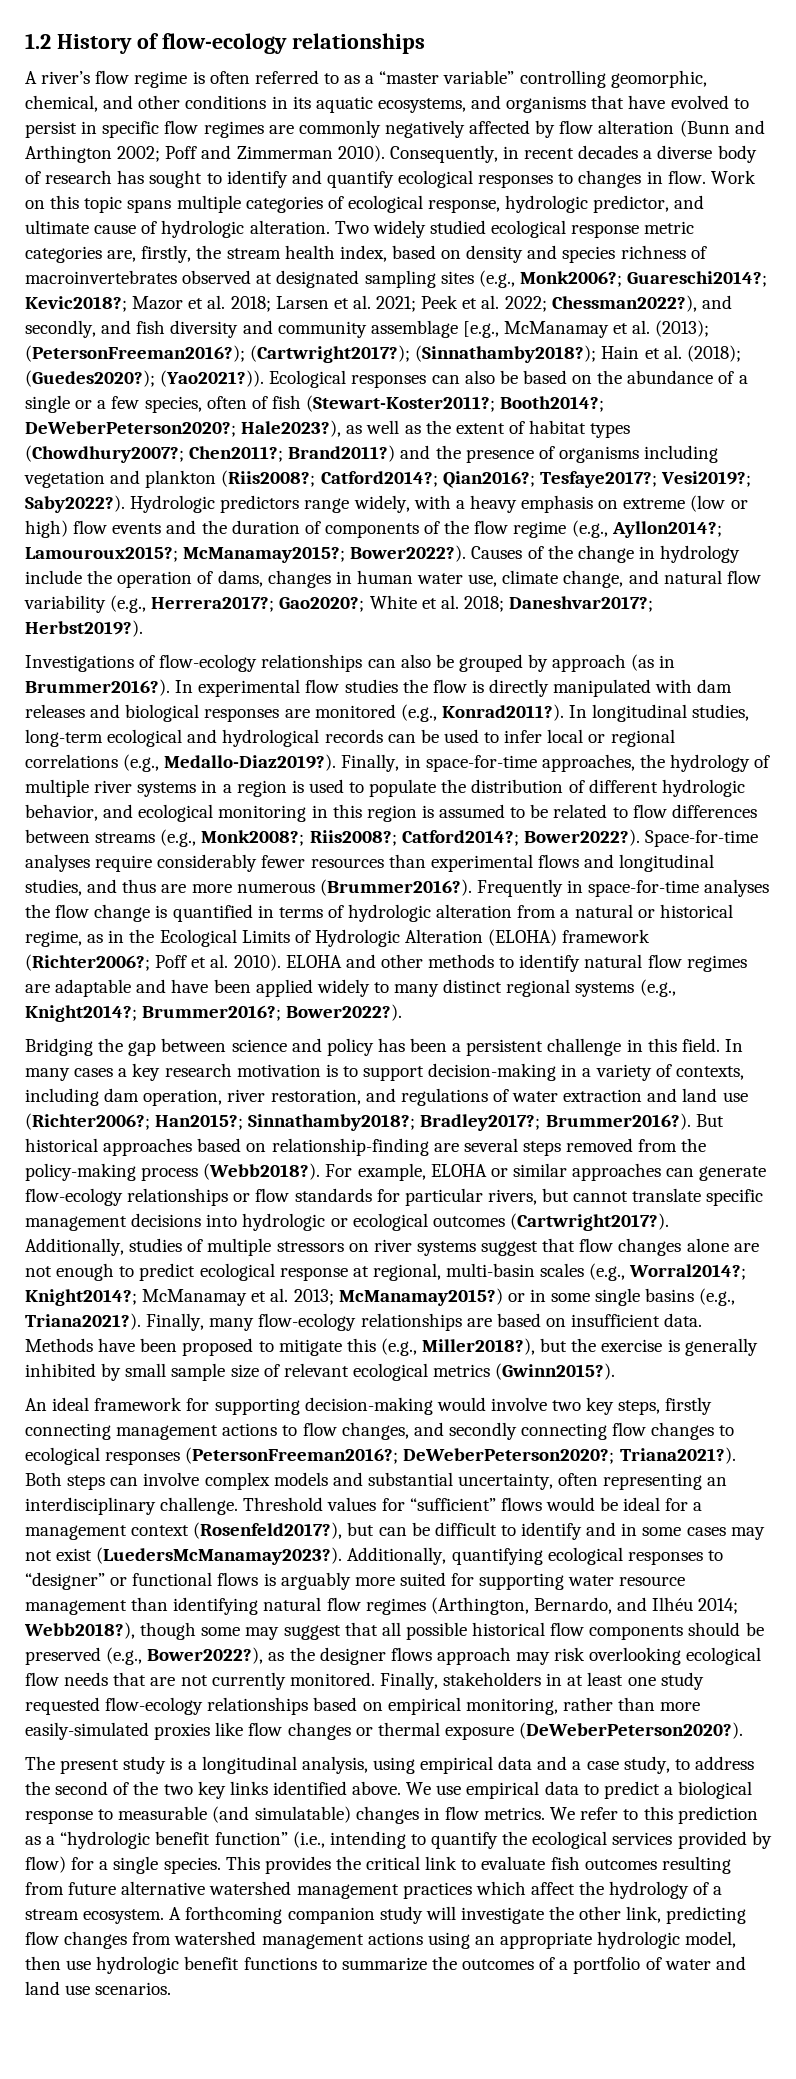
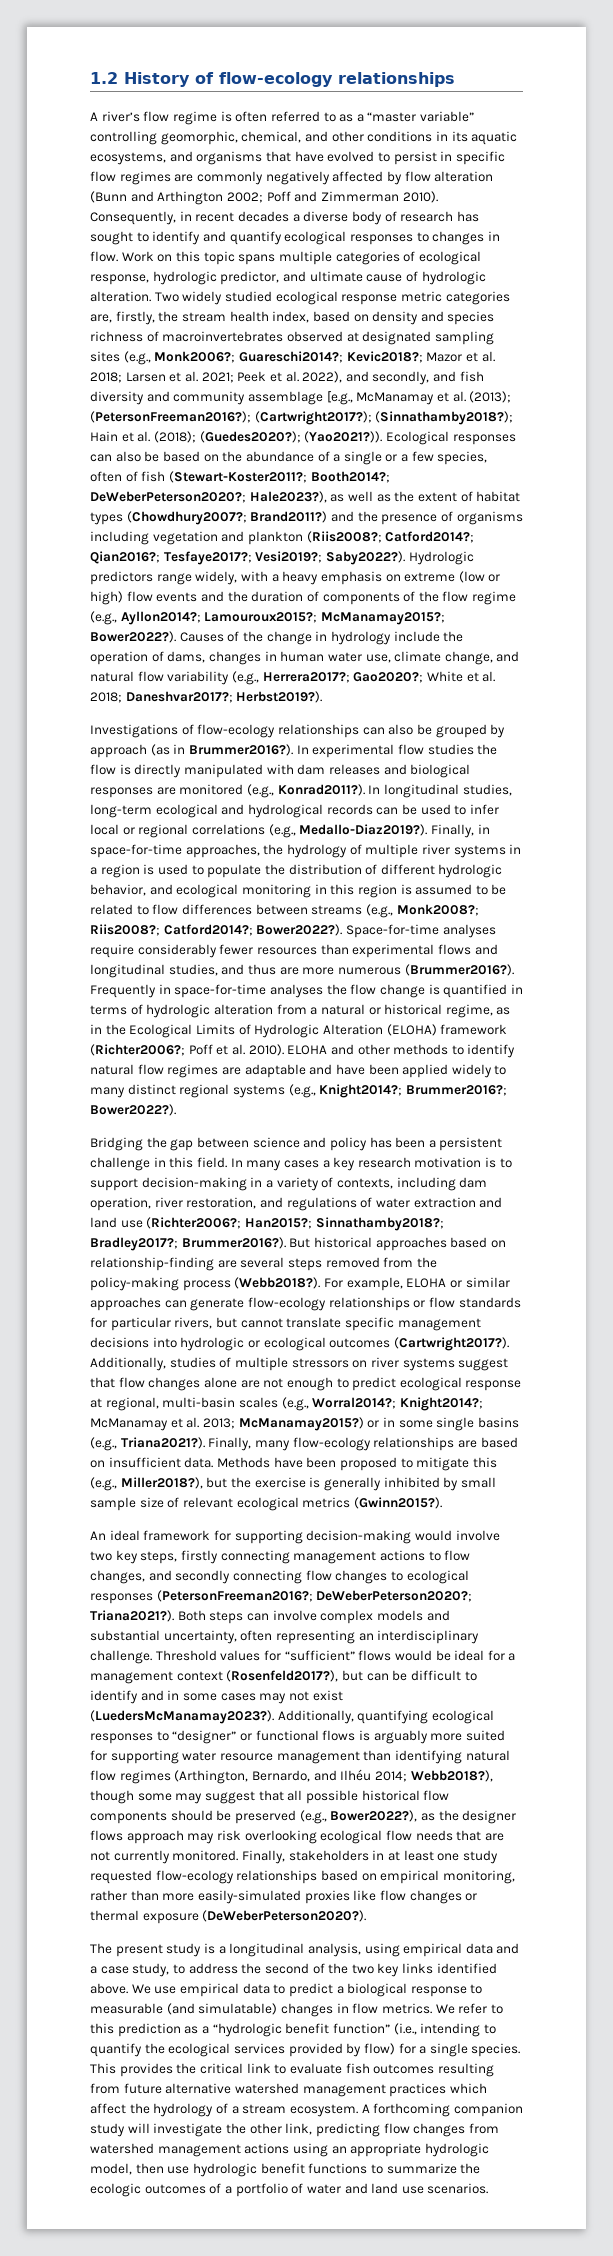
- Peek et al. 2022; Chessman2022?), and secondly, and fish diversity and community assemblage [e.g., McManamay et al. (2013);
+ Peek et al. 2022), and secondly, and fish diversity and community assemblage [e.g., McManamay et al. (2013);
- Ecological responses can also be based on the abundance of a single or a few species, often of fish (Stewart-Koster2011?; Booth2014?; DeWeberPeterson2020?; Hale2023?), as well as the extent of habitat types (Chowdhury2007?; Chen2011?; Brand2011?) and the presence of organisms including vegetation and plankton (Riis2008?; Catford2014?; Qian2016?; Tesfaye2017?; Vesi2019?; Saby2022?).
+ Ecological responses can also be based on the abundance of a single or a few species, often of fish (Stewart-Koster2011?; Booth2014?; DeWeberPeterson2020?; Hale2023?), as well as the extent of habitat types (Chowdhury2007?; Brand2011?) and the presence of organisms including vegetation and plankton (Riis2008?; Catford2014?; Qian2016?; Tesfaye2017?; Vesi2019?; Saby2022?).
- A forthcoming companion study will investigate the other link, predicting flow changes from watershed management actions using an appropriate hydrologic model, then use hydrologic benefit functions to summarize the outcomes of a portfolio of water and land use scenarios.
+ A forthcoming companion study will investigate the other link, predicting flow changes from watershed management actions using an appropriate hydrologic model, then use hydrologic benefit functions to summarize the ecologic outcomes of a portfolio of water and land use scenarios.

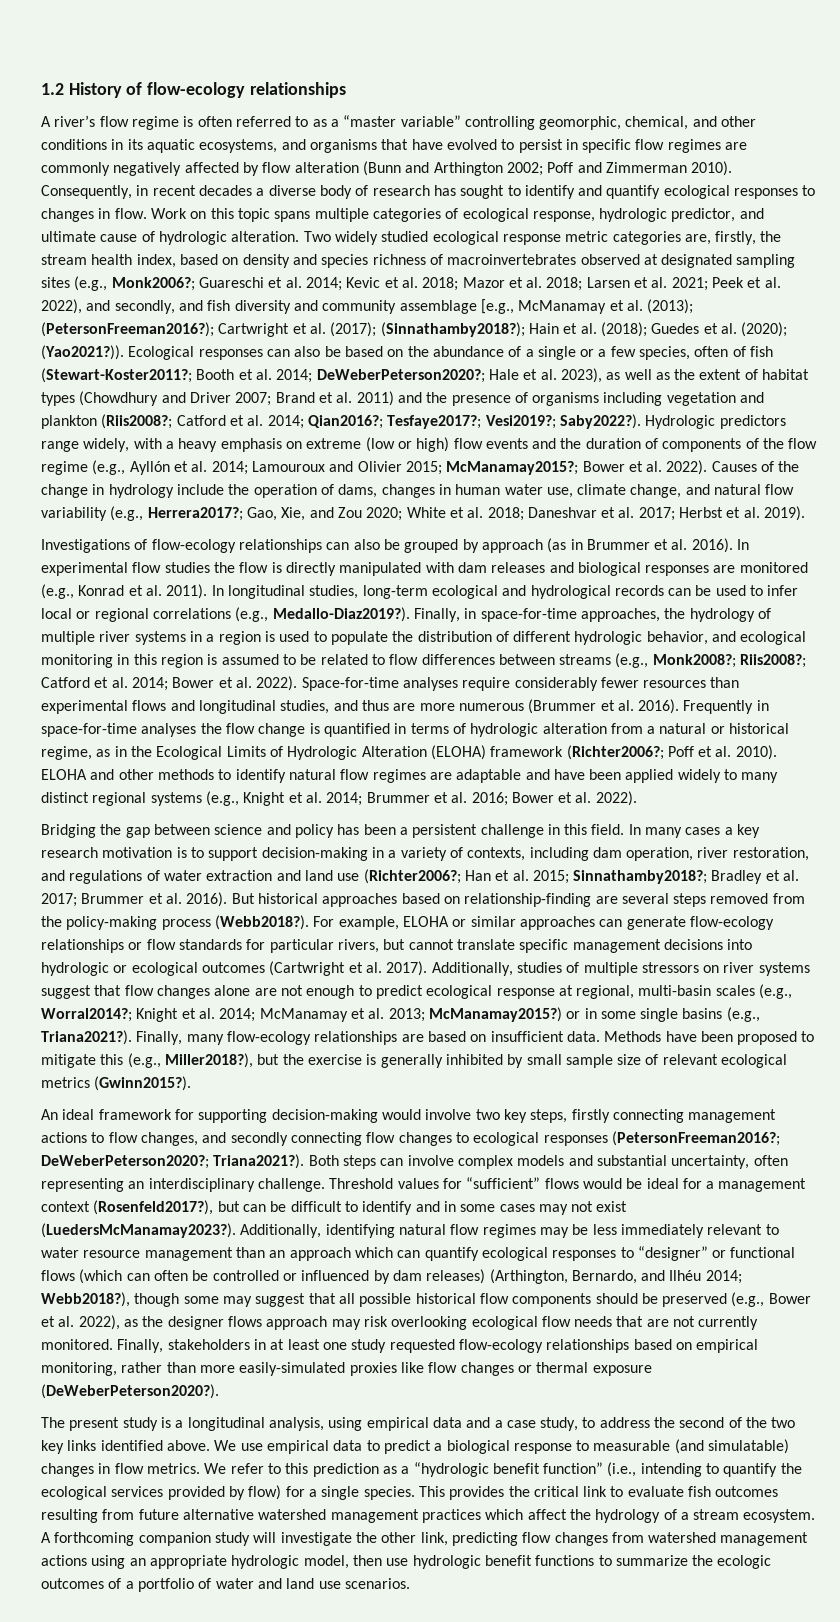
- Two widely studied ecological response metric categories are, firstly, the stream health index, based on density and species richness of macroinvertebrates observed at designated sampling sites (e.g., Monk2006?; Guareschi2014?; Kevic2018?; Mazor et al. 2018; Larsen et al. 2021; Peek et al. 2022), and secondly, and fish diversity and community assemblage [e.g., McManamay et al. (2013); (PetersonFreeman2016?); (Cartwright2017?); (Sinnathamby2018?); Hain et al. (2018); (Guedes2020?); (Yao2021?)).
+ Two widely studied ecological response metric categories are, firstly, the stream health index, based on density and species richness of macroinvertebrates observed at designated sampling sites (e.g., Monk2006?; Guareschi et al. 2014; Kevic et al. 2018; Mazor et al. 2018; Larsen et al. 2021; Peek et al. 2022), and secondly, and fish diversity and community assemblage [e.g., McManamay et al. (2013); (PetersonFreeman2016?); Cartwright et al. (2017); (Sinnathamby2018?); Hain et al. (2018); Guedes et al. (2020); (Yao2021?)).
- Ecological responses can also be based on the abundance of a single or a few species, often of fish (Stewart-Koster2011?; Booth2014?; DeWeberPeterson2020?; Hale2023?), as well as the extent of habitat types (Chowdhury2007?; Brand2011?) and the presence of organisms including vegetation and plankton (Riis2008?; Catford2014?; Qian2016?; Tesfaye2017?; Vesi2019?; Saby2022?).
+ Ecological responses can also be based on the abundance of a single or a few species, often of fish (Stewart-Koster2011?; Booth et al. 2014; DeWeberPeterson2020?; Hale et al. 2023), as well as the extent of habitat types (Chowdhury and Driver 2007; Brand et al. 2011) and the presence of organisms including vegetation and plankton (Riis2008?; Catford et al. 2014; Qian2016?; Tesfaye2017?; Vesi2019?; Saby2022?).
- Hydrologic predictors range widely, with a heavy emphasis on extreme (low or high) flow events and the duration of components of the flow regime (e.g., Ayllon2014?; Lamouroux2015?; McManamay2015?; Bower2022?).
+ Hydrologic predictors range widely, with a heavy emphasis on extreme (low or high) flow events and the duration of components of the flow regime (e.g., Ayllón et al. 2014; Lamouroux and Olivier 2015; McManamay2015?; Bower et al. 2022).
- Causes of the change in hydrology include the operation of dams, changes in human water use, climate change, and natural flow variability (e.g., Herrera2017?; Gao2020?; White et al. 2018; Daneshvar2017?; Herbst2019?).
+ Causes of the change in hydrology include the operation of dams, changes in human water use, climate change, and natural flow variability (e.g., Herrera2017?; Gao, Xie, and Zou 2020; White et al. 2018; Daneshvar et al. 2017; Herbst et al. 2019).
- Investigations of flow-ecology relationships can also be grouped by approach (as in Brummer2016?).
+ Investigations of flow-ecology relationships can also be grouped by approach (as in Brummer et al. 2016).
- In experimental flow studies the flow is directly manipulated with dam releases and biological responses are monitored (e.g., Konrad2011?).
+ In experimental flow studies the flow is directly manipulated with dam releases and biological responses are monitored (e.g., Konrad et al. 2011).
- Finally, in space-for-time approaches, the hydrology of multiple river systems in a region is used to populate the distribution of different hydrologic behavior, and ecological monitoring in this region is assumed to be related to flow differences between streams (e.g., Monk2008?; Riis2008?; Catford2014?; Bower2022?).
+ Finally, in space-for-time approaches, the hydrology of multiple river systems in a region is used to populate the distribution of different hydrologic behavior, and ecological monitoring in this region is assumed to be related to flow differences between streams (e.g., Monk2008?; Riis2008?; Catford et al. 2014; Bower et al. 2022).
- Space-for-time analyses require considerably fewer resources than experimental flows and longitudinal studies, and thus are more numerous (Brummer2016?).
+ Space-for-time analyses require considerably fewer resources than experimental flows and longitudinal studies, and thus are more numerous (Brummer et al. 2016).
- ELOHA and other methods to identify natural flow regimes are adaptable and have been applied widely to many distinct regional systems (e.g., Knight2014?; Brummer2016?; Bower2022?).
+ ELOHA and other methods to identify natural flow regimes are adaptable and have been applied widely to many distinct regional systems (e.g., Knight et al. 2014; Brummer et al. 2016; Bower et al. 2022).
- In many cases a key research motivation is to support decision-making in a variety of contexts, including dam operation, river restoration, and regulations of water extraction and land use (Richter2006?; Han2015?; Sinnathamby2018?; Bradley2017?; Brummer2016?).
+ In many cases a key research motivation is to support decision-making in a variety of contexts, including dam operation, river restoration, and regulations of water extraction and land use (Richter2006?; Han et al. 2015; Sinnathamby2018?; Bradley et al. 2017; Brummer et al. 2016).
- For example, ELOHA or similar approaches can generate flow-ecology relationships or flow standards for particular rivers, but cannot translate specific management decisions into hydrologic or ecological outcomes (Cartwright2017?).
+ For example, ELOHA or similar approaches can generate flow-ecology relationships or flow standards for particular rivers, but cannot translate specific management decisions into hydrologic or ecological outcomes (Cartwright et al. 2017).
- Additionally, studies of multiple stressors on river systems suggest that flow changes alone are not enough to predict ecological response at regional, multi-basin scales (e.g., Worral2014?; Knight2014?; McManamay et al. 2013; McManamay2015?) or in some single basins (e.g., Triana2021?).
+ Additionally, studies of multiple stressors on river systems suggest that flow changes alone are not enough to predict ecological response at regional, multi-basin scales (e.g., Worral2014?; Knight et al. 2014; McManamay et al. 2013; McManamay2015?) or in some single basins (e.g., Triana2021?).
- Additionally, quantifying ecological responses to “designer” or functional flows is arguably more suited for supporting water resource management than identifying natural flow regimes (Arthington, Bernardo, and Ilhéu 2014; Webb2018?), though some may suggest that all possible historical flow components should be preserved (e.g., Bower2022?), as the designer flows approach may risk overlooking ecological flow needs that are not currently monitored.
+ Additionally, identifying natural flow regimes may be less immediately relevant to water resource management than an approach which can quantify ecological responses to “designer” or functional flows (which can often be controlled or influenced by dam releases) (Arthington, Bernardo, and Ilhéu 2014; Webb2018?), though some may suggest that all possible historical flow components should be preserved (e.g., Bower et al. 2022), as the designer flows approach may risk overlooking ecological flow needs that are not currently monitored.

